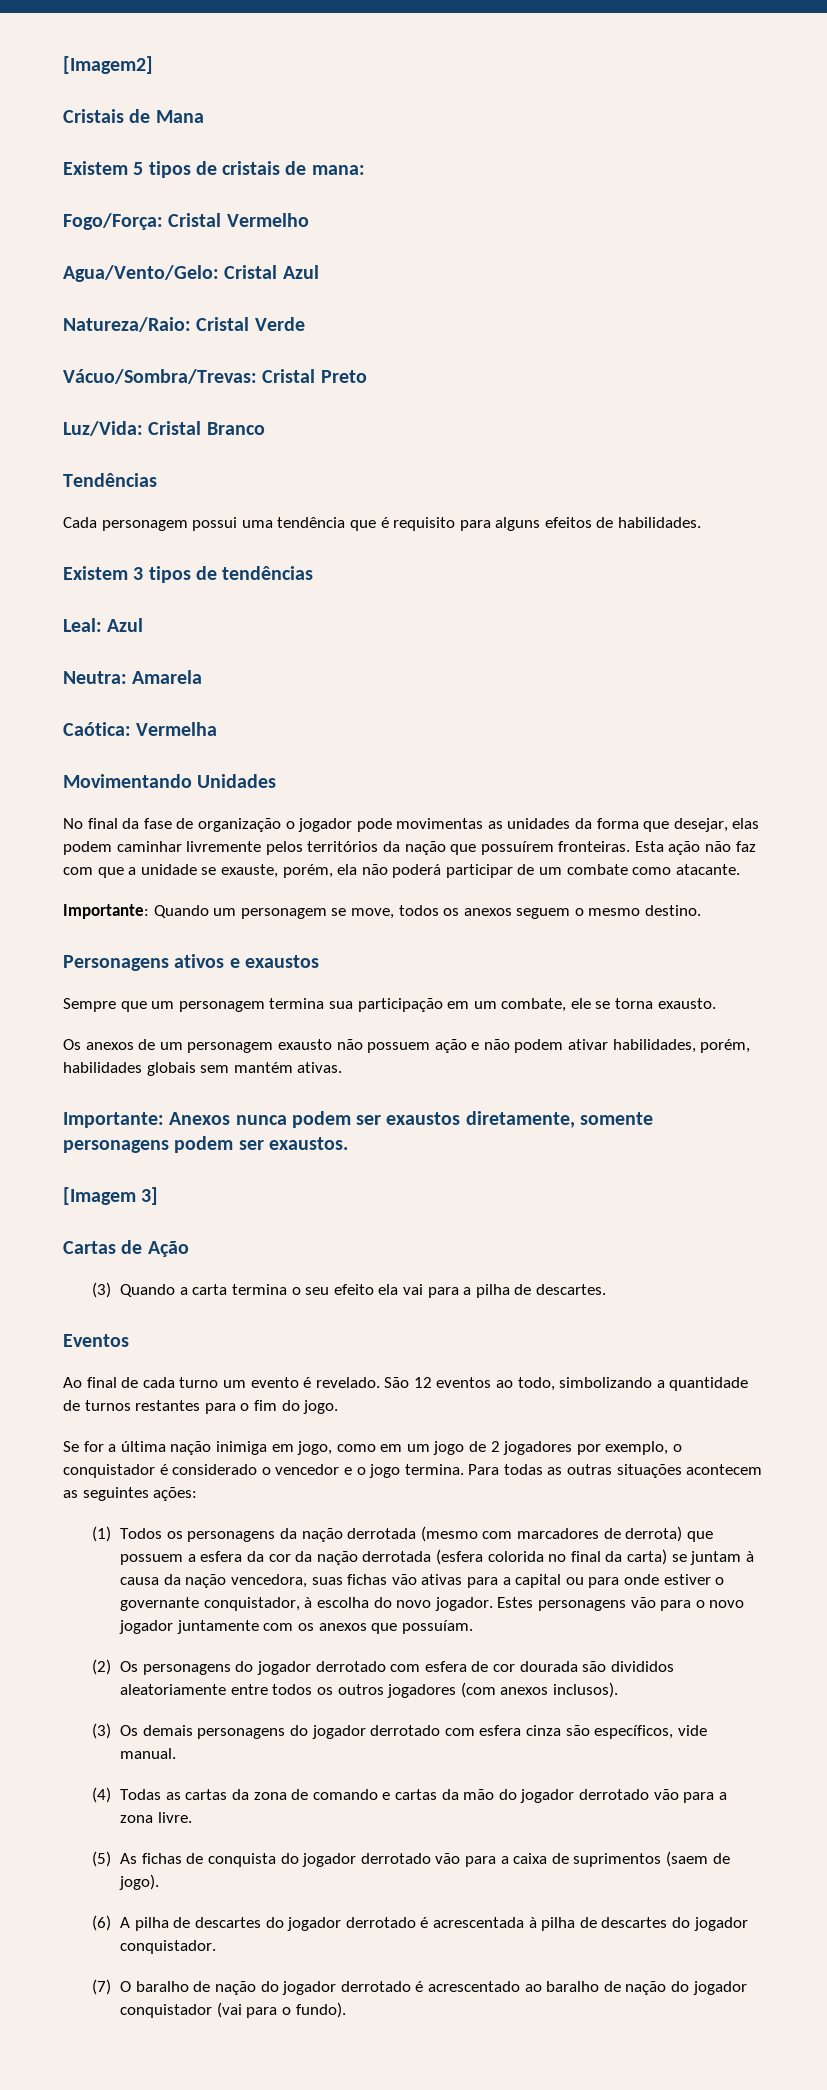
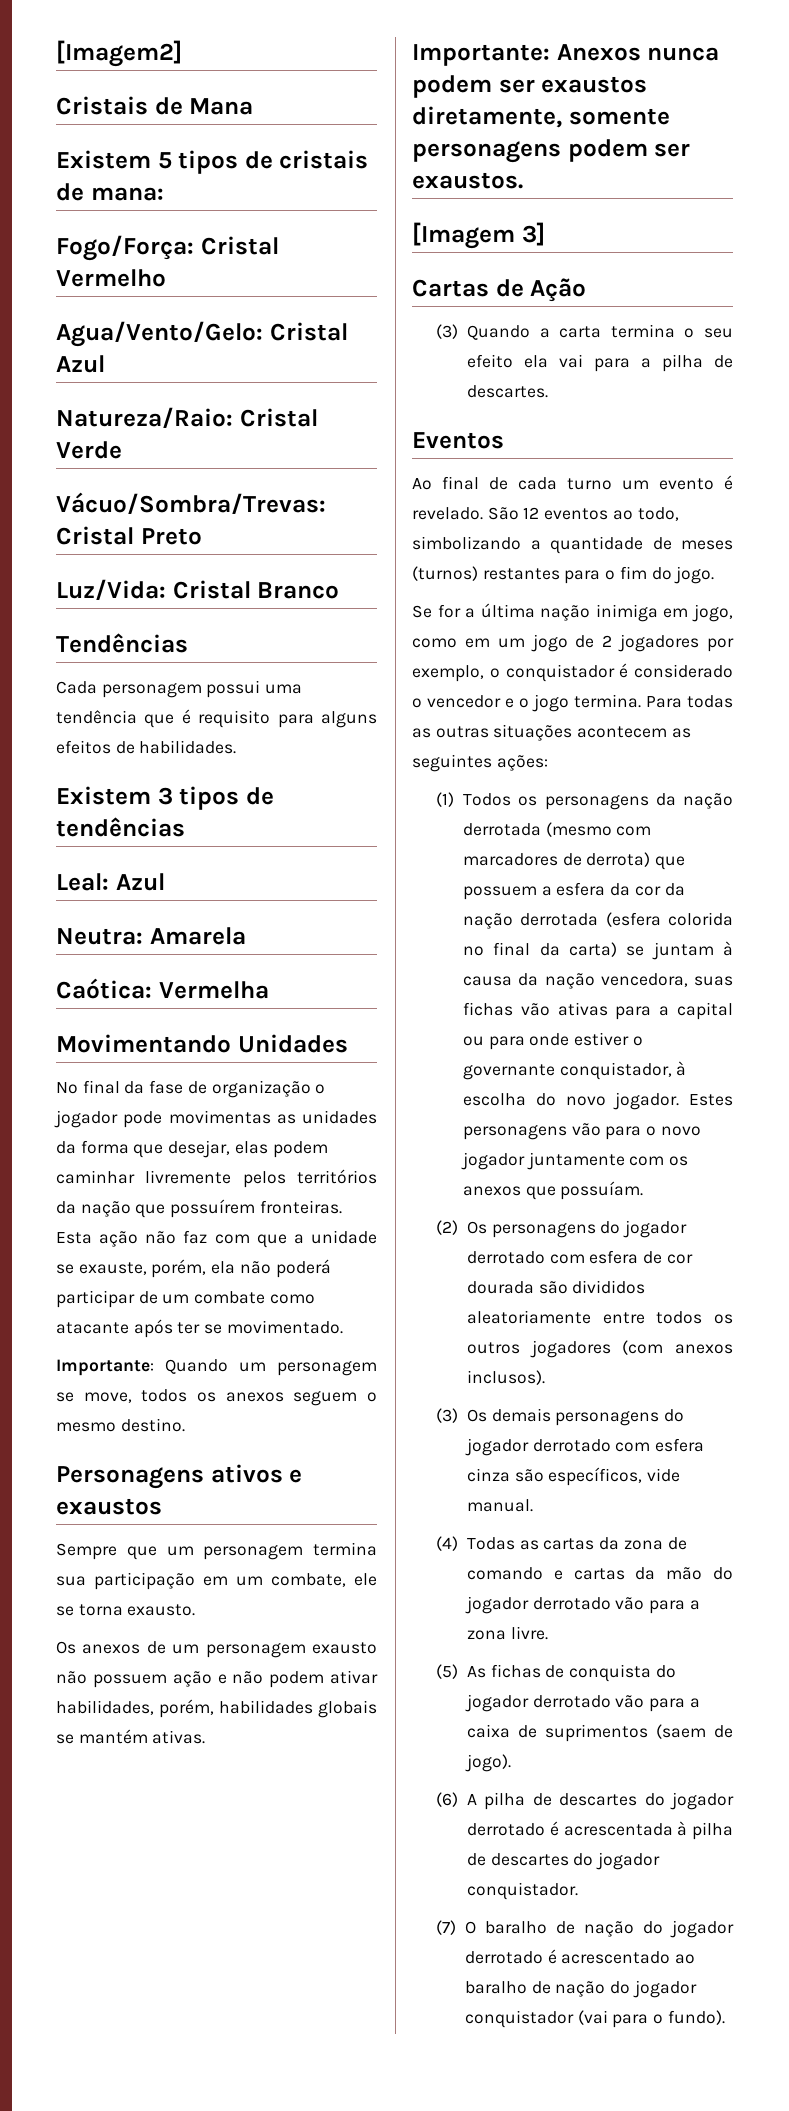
- Esta ação não faz com que a unidade se exauste, porém, ela não poderá participar de um combate como atacante.
+ Esta ação não faz com que a unidade se exauste, porém, ela não poderá participar de um combate como atacante após ter se movimentado.
- Os anexos de um personagem exausto não possuem ação e não podem ativar habilidades, porém, habilidades globais sem mantém ativas.
+ Os anexos de um personagem exausto não possuem ação e não podem ativar habilidades, porém, habilidades globais se mantém ativas.
- São 12 eventos ao todo, simbolizando a quantidade de turnos restantes para o fim do jogo.
+ São 12 eventos ao todo, simbolizando a quantidade de meses (turnos) restantes para o fim do jogo.

